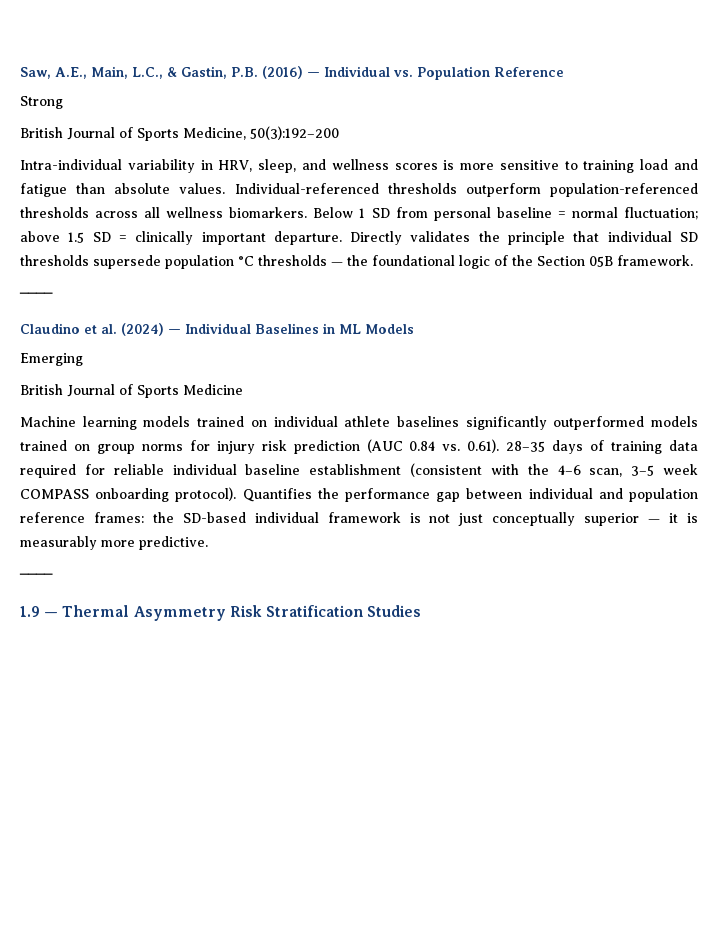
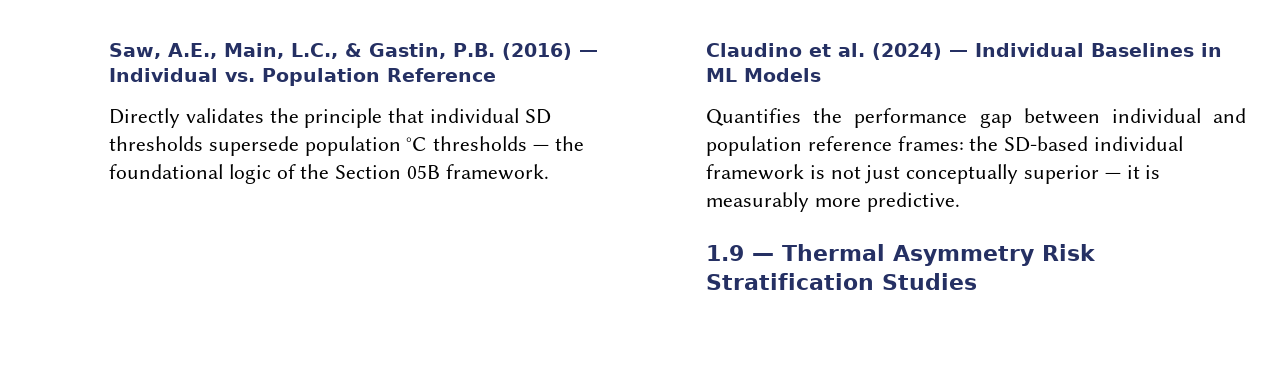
- Strong
- British Journal of Sports Medicine, 50(3):192–200
- Intra-individual variability in HRV, sleep, and wellness scores is more sensitive to training load and fatigue than absolute values. Individual-referenced thresholds outperform population-referenced thresholds across all wellness biomarkers. Below 1 SD from personal baseline = normal fluctuation; above 1.5 SD = clinically important departure. Directly validates the principle that individual SD thresholds supersede population °C thresholds — the foundational logic of the Section 05B framework.
- ────
+ Directly validates the principle that individual SD thresholds supersede population °C thresholds — the foundational logic of the Section 05B framework.
- Emerging
- British Journal of Sports Medicine
- Machine learning models trained on individual athlete baselines significantly outperformed models trained on group norms for injury risk prediction (AUC 0.84 vs. 0.61). 28–35 days of training data required for reliable individual baseline establishment (consistent with the 4–6 scan, 3–5 week COMPASS onboarding protocol). Quantifies the performance gap between individual and population reference frames: the SD-based individual framework is not just conceptually superior — it is measurably more predictive.
- ────
+ Quantifies the performance gap between individual and population reference frames: the SD-based individual framework is not just conceptually superior — it is measurably more predictive.

